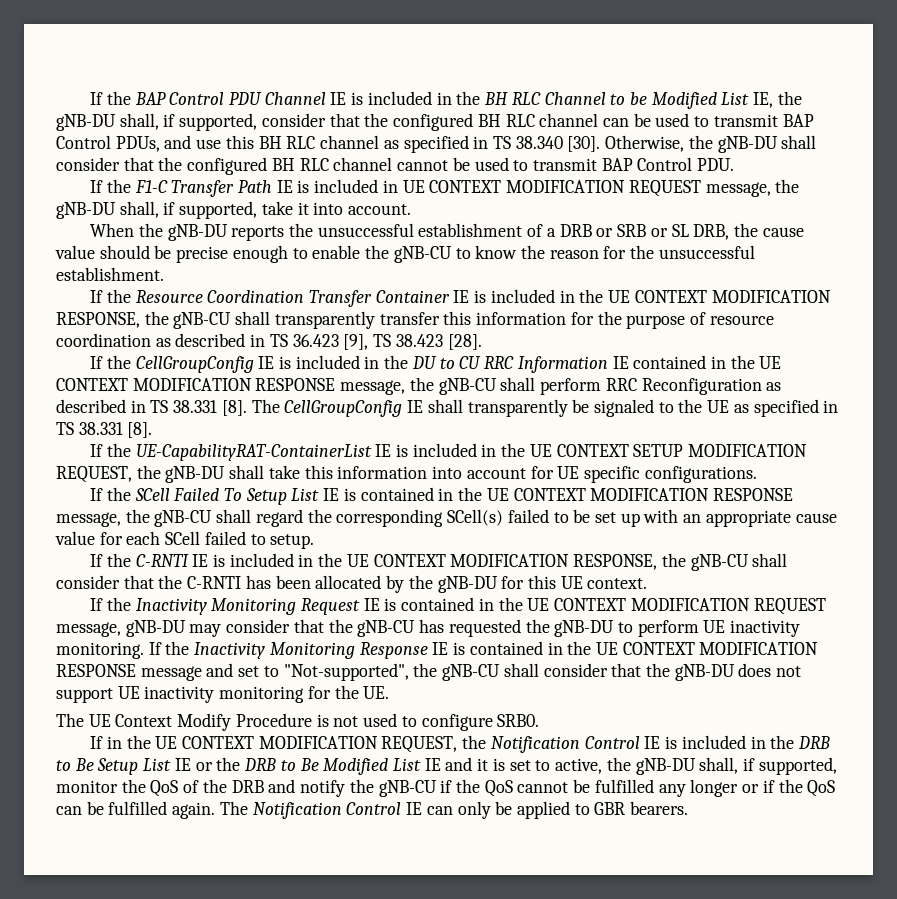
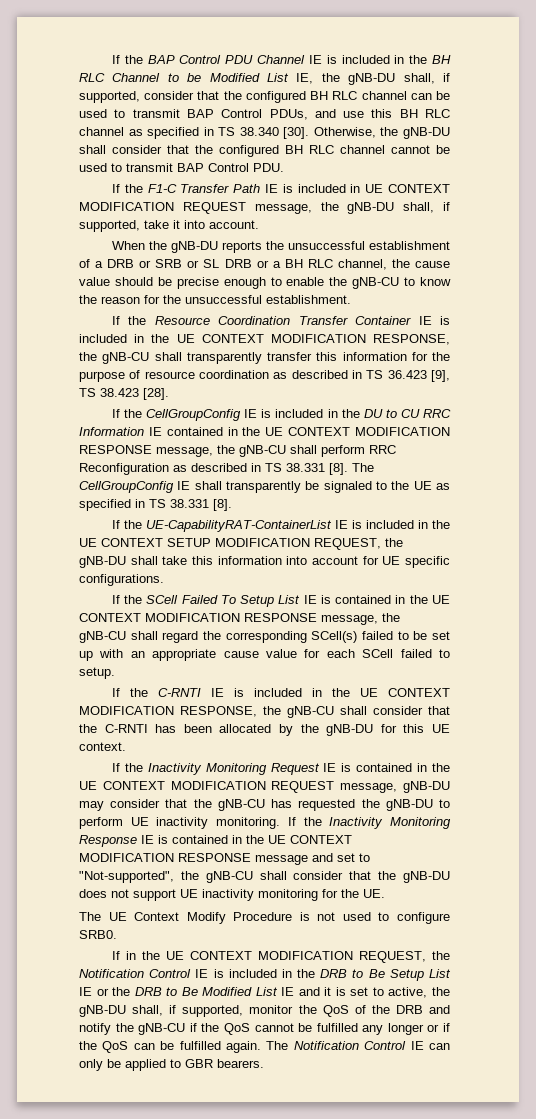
- When the gNB-DU reports the unsuccessful establishment of a DRB or SRB or SL DRB, the cause value should be precise enough to enable the gNB-CU to know the reason for the unsuccessful establishment.
+ When the gNB-DU reports the unsuccessful establishment of a DRB or SRB or SL DRB or a BH RLC channel, the cause value should be precise enough to enable the gNB-CU to know the reason for the unsuccessful establishment.

